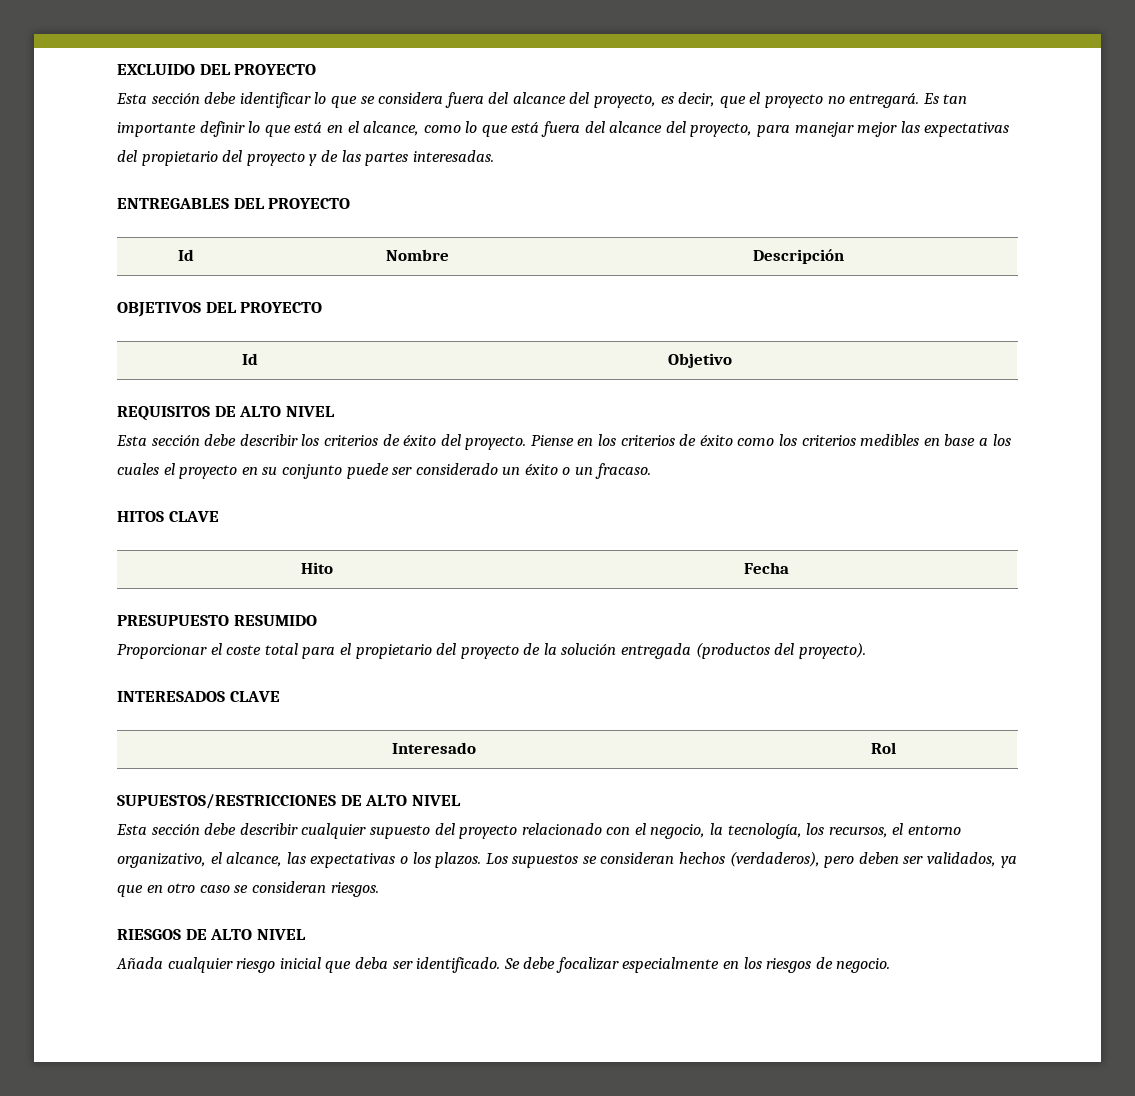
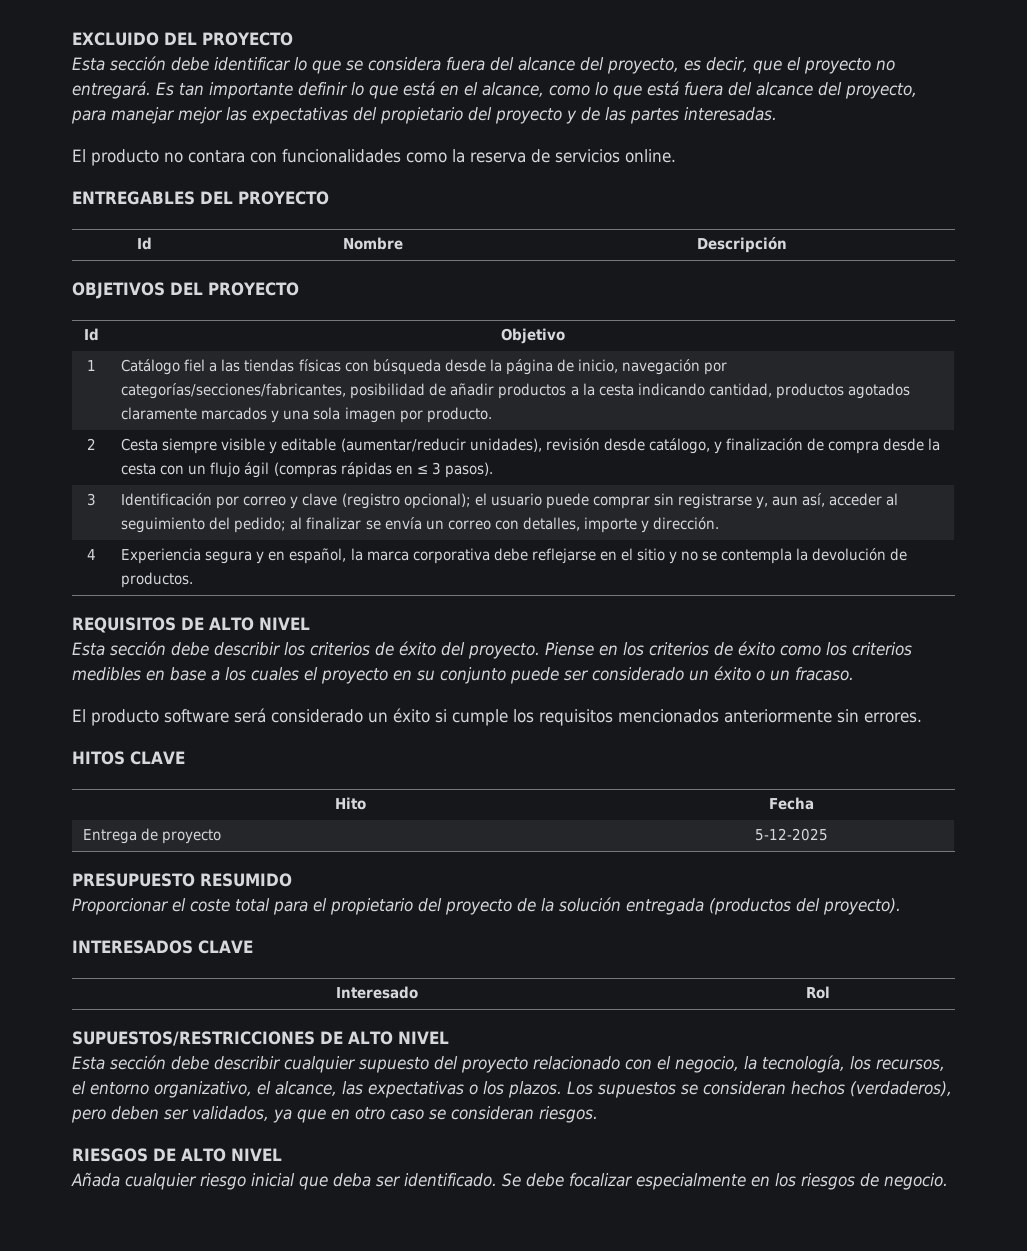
+ El producto no contara con funcionalidades como la reserva de servicios online.
+ 1 | Catálogo fiel a las tiendas físicas con búsqueda desde la página de inicio, navegación por categorías/secciones/fabricantes, posibilidad de añadir productos a la cesta indicando cantidad, productos agotados claramente marcados y una sola imagen por producto.
+ 2 | Cesta siempre visible y editable (aumentar/reducir unidades), revisión desde catálogo, y finalización de compra desde la cesta con un flujo ágil (compras rápidas en ≤ 3 pasos).
+ 3 | Identificación por correo y clave (registro opcional); el usuario puede comprar sin registrarse y, aun así, acceder al seguimiento del pedido; al finalizar se envía un correo con detalles, importe y dirección.
+ 4 | Experiencia segura y en español, la marca corporativa debe reflejarse en el sitio y no se contempla la devolución de productos.
+ El producto software será considerado un éxito si cumple los requisitos mencionados anteriormente sin errores.
+ Entrega de proyecto | 5-12-2025

